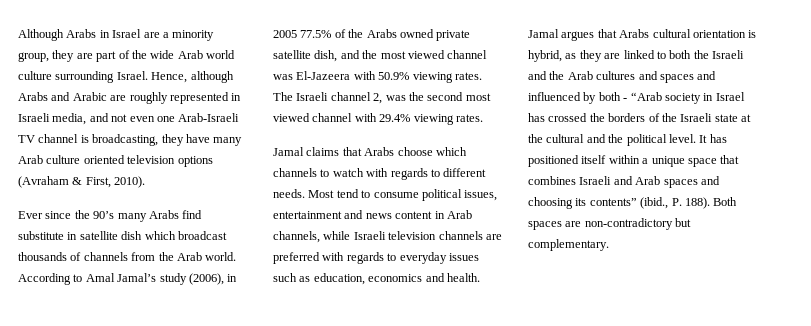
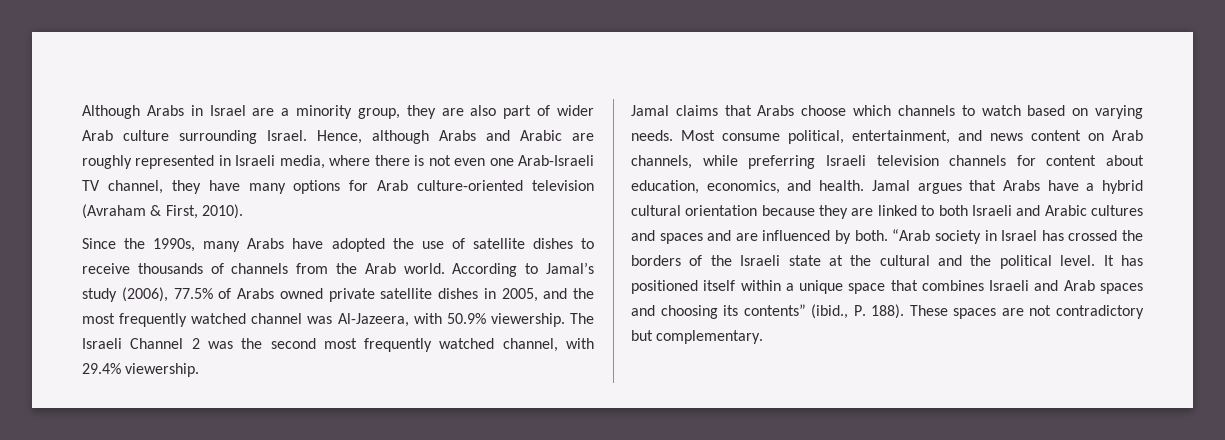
- Although Arabs in Israel are a minority group, they are part of the wide Arab world culture surrounding Israel.
+ Although Arabs in Israel are a minority group, they are also part of wider Arab culture surrounding Israel.
- Hence, although Arabs and Arabic are roughly represented in Israeli media, and not even one Arab-Israeli TV channel is broadcasting, they have many Arab culture oriented television options (Avraham & First, 2010).
- Ever since the 90’s many Arabs find substitute in satellite dish which broadcast thousands of channels from the Arab world.
+ Hence, although Arabs and Arabic are roughly represented in Israeli media, where there is not even one Arab-Israeli TV channel, they have many options for Arab culture-oriented television (Avraham & First, 2010).
+ Since the 1990s, many Arabs have adopted the use of satellite dishes to receive thousands of channels from the Arab world.
- According to Amal Jamal’s study (2006), in 2005 77.5% of the Arabs owned private satellite dish, and the most viewed channel was El-Jazeera with 50.9% viewing rates. The Israeli channel 2, was the second most viewed channel with 29.4% viewing rates.
+ According to Jamal’s study (2006), 77.5% of Arabs owned private satellite dishes in 2005, and the most frequently watched channel was Al-Jazeera, with 50.9% viewership. The Israeli Channel 2 was the second most frequently watched channel, with 29.4% viewership.
- Jamal claims that Arabs choose which channels to watch with regards to different needs. Most tend to consume political issues, entertainment and news content in Arab channels, while Israeli television channels are preferred with regards to everyday issues such as education, economics and health.
+ Jamal claims that Arabs choose which channels to watch based on varying needs. Most consume political, entertainment, and news content on Arab channels, while preferring Israeli television channels for content about education, economics, and health.
- Jamal argues that Arabs cultural orientation is hybrid, as they are linked to both the Israeli and the Arab cultures and spaces and influenced by both - “Arab society in Israel has crossed the borders of the Israeli state at the cultural and the political level.
+ Jamal argues that Arabs have a hybrid cultural orientation because they are linked to both Israeli and Arabic cultures and spaces and are influenced by both. “Arab society in Israel has crossed the borders of the Israeli state at the cultural and the political level.
- Both spaces are non-contradictory but complementary.
+ These spaces are not contradictory but complementary.

